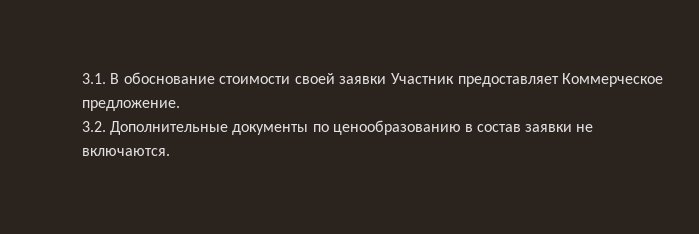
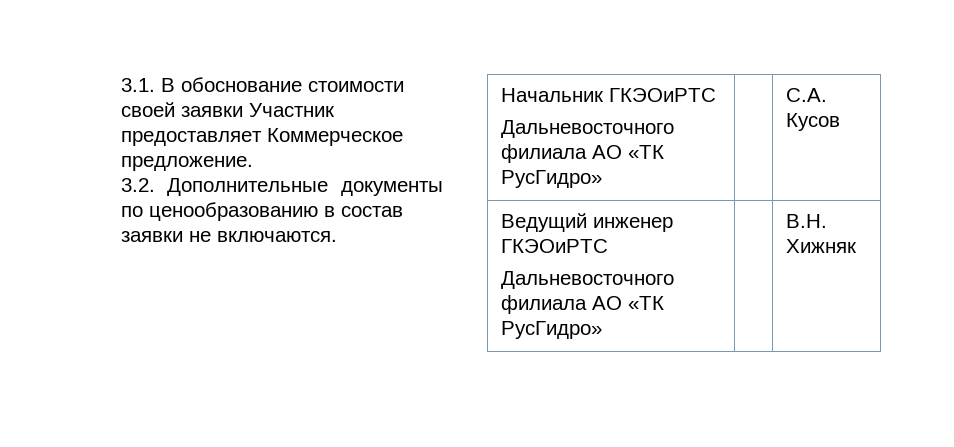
+ Начальник ГКЭОиРТС
+ Дальневосточного филиала АО «ТК РусГидро» | | С.А. Кусов
+ Ведущий инженер ГКЭОиРТС
+ Дальневосточного филиала АО «ТК РусГидро» | | В.Н. Хижняк

